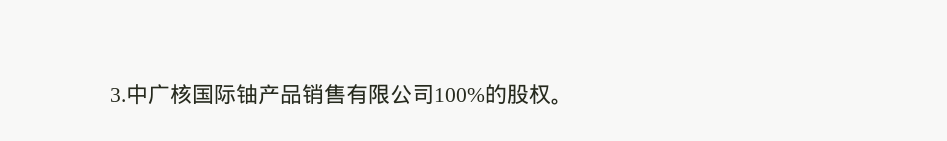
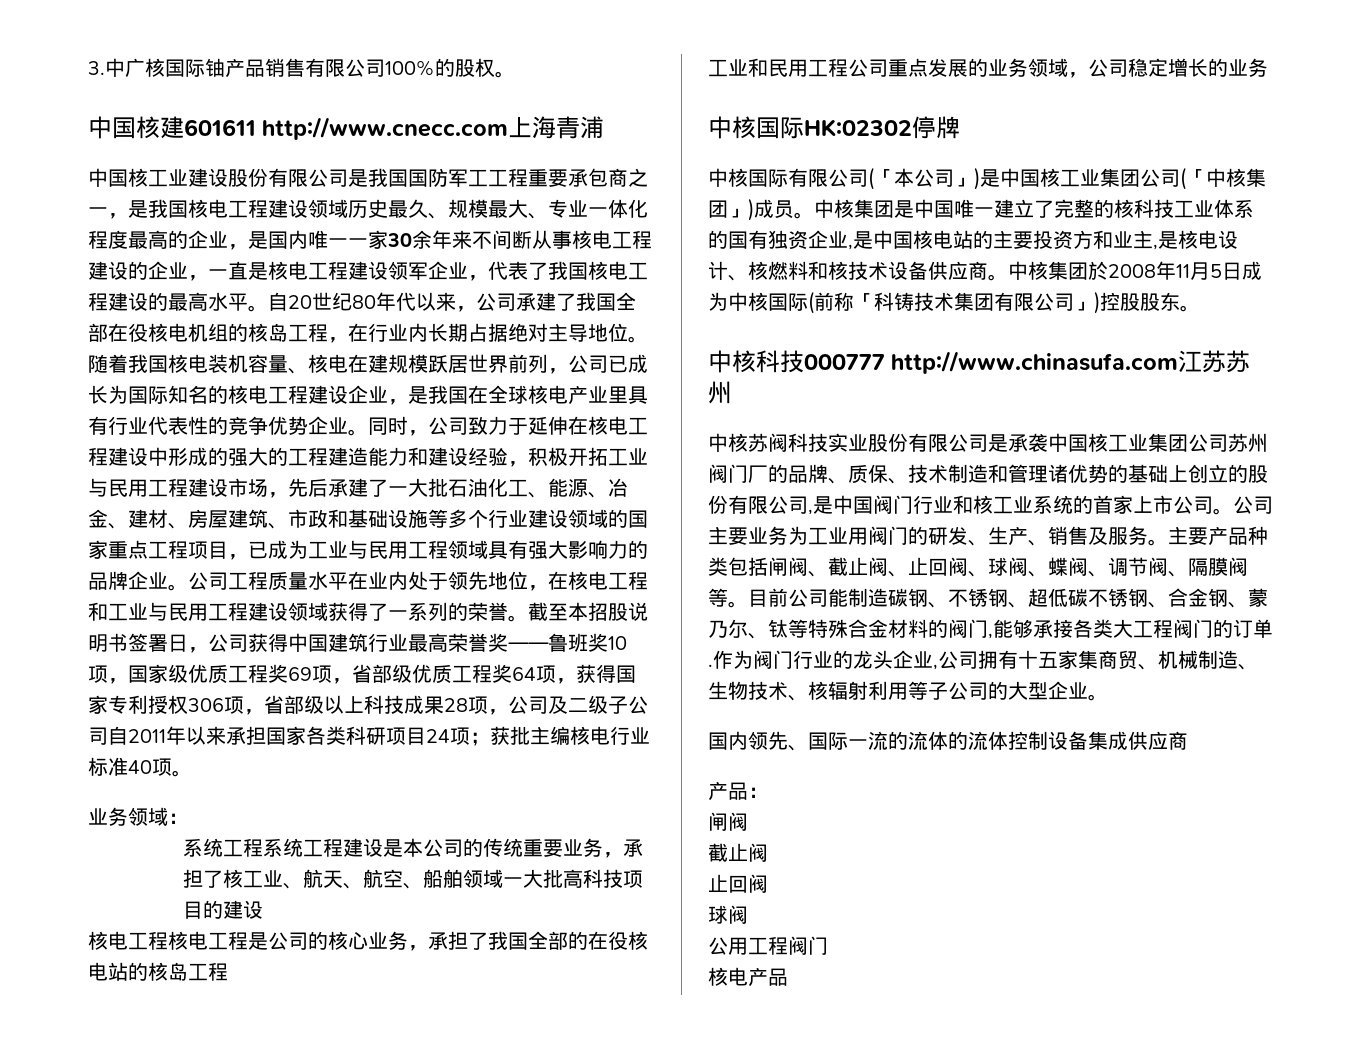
+ 中国核建601611 http://www.cnecc.com上海青浦
+ 中国核工业建设股份有限公司是我国国防军工工程重要承包商之一，是我国核电工程建设领域历史最久、规模最大、专业一体化程度最高的企业，是国内唯一一家30余年来不间断从事核电工程建设的企业，一直是核电工程建设领军企业，代表了我国核电工程建设的最高水平。自20世纪80年代以来，公司承建了我国全部在役核电机组的核岛工程，在行业内长期占据绝对主导地位。随着我国核电装机容量、核电在建规模跃居世界前列，公司已成长为国际知名的核电工程建设企业，是我国在全球核电产业里具有行业代表性的竞争优势企业。同时，公司致力于延伸在核电工程建设中形成的强大的工程建造能力和建设经验，积极开拓工业与民用工程建设市场，先后承建了一大批石油化工、能源、冶金、建材、房屋建筑、市政和基础设施等多个行业建设领域的国家重点工程项目，已成为工业与民用工程领域具有强大影响力的品牌企业。公司工程质量水平在业内处于领先地位，在核电工程和工业与民用工程建设领域获得了一系列的荣誉。截至本招股说明书签署日，公司获得中国建筑行业最高荣誉奖——鲁班奖10项，国家级优质工程奖69项，省部级优质工程奖64项，获得国家专利授权306项，省部级以上科技成果28项，公司及二级子公司自2011年以来承担国家各类科研项目24项；获批主编核电行业标准40项。
+ 业务领域：
+ 系统工程系统工程建设是本公司的传统重要业务，承担了核工业、航天、航空、船舶领域一大批高科技项目的建设
+ 核电工程核电工程是公司的核心业务，承担了我国全部的在役核电站的核岛工程
+ 工业和民用工程公司重点发展的业务领域，公司稳定增长的业务
+ 中核国际HK:02302停牌
+ 中核国际有限公司(「本公司」)是中国核工业集团公司(「中核集团」)成员。中核集团是中国唯一建立了完整的核科技工业体系的国有独资企业,是中国核电站的主要投资方和业主,是核电设计、核燃料和核技术设备供应商。中核集团於2008年11月5日成为中核国际(前称「科铸技术集团有限公司」)控股股东。
+ 中核科技000777 http://www.chinasufa.com江苏苏州
+ 中核苏阀科技实业股份有限公司是承袭中国核工业集团公司苏州阀门厂的品牌、质保、技术制造和管理诸优势的基础上创立的股份有限公司,是中国阀门行业和核工业系统的首家上市公司。公司主要业务为工业用阀门的研发、生产、销售及服务。主要产品种类包括闸阀、截止阀、止回阀、球阀、蝶阀、调节阀、隔膜阀等。目前公司能制造碳钢、不锈钢、超低碳不锈钢、合金钢、蒙乃尔、钛等特殊合金材料的阀门,能够承接各类大工程阀门的订单.作为阀门行业的龙头企业,公司拥有十五家集商贸、机械制造、生物技术、核辐射利用等子公司的大型企业。
+ 国内领先、国际一流的流体的流体控制设备集成供应商
+ 产品：
+ 闸阀
+ 截止阀
+ 止回阀
+ 球阀
+ 公用工程阀门
+ 核电产品

